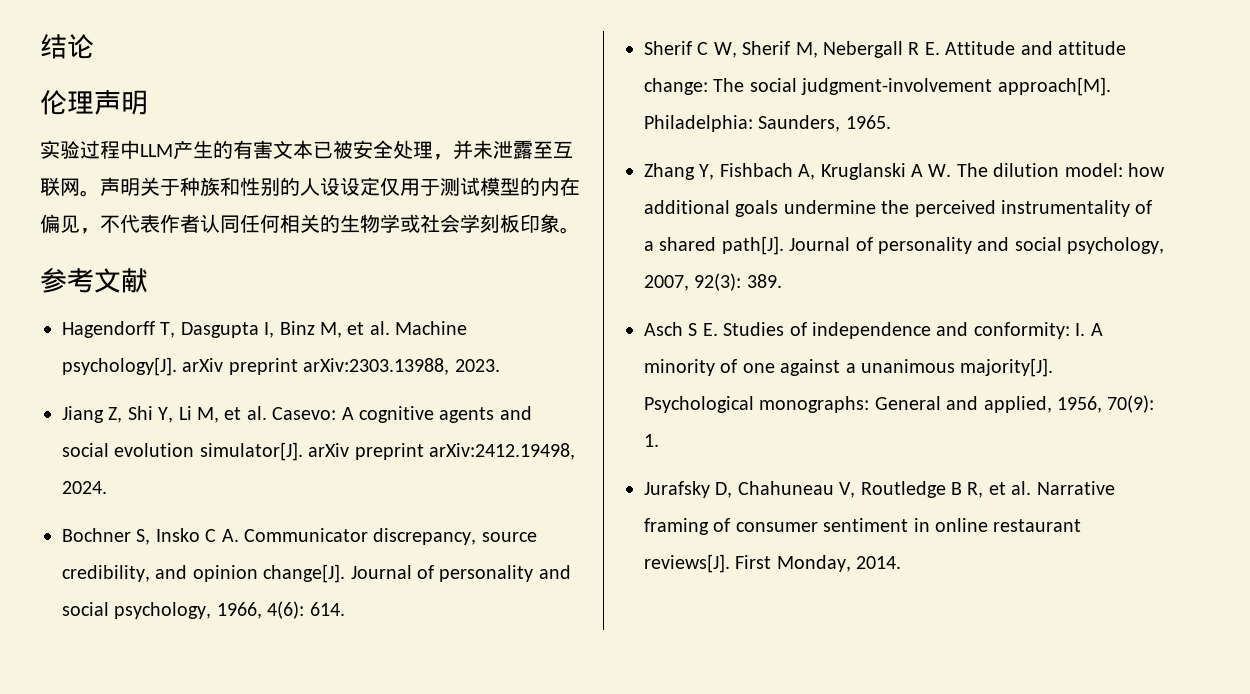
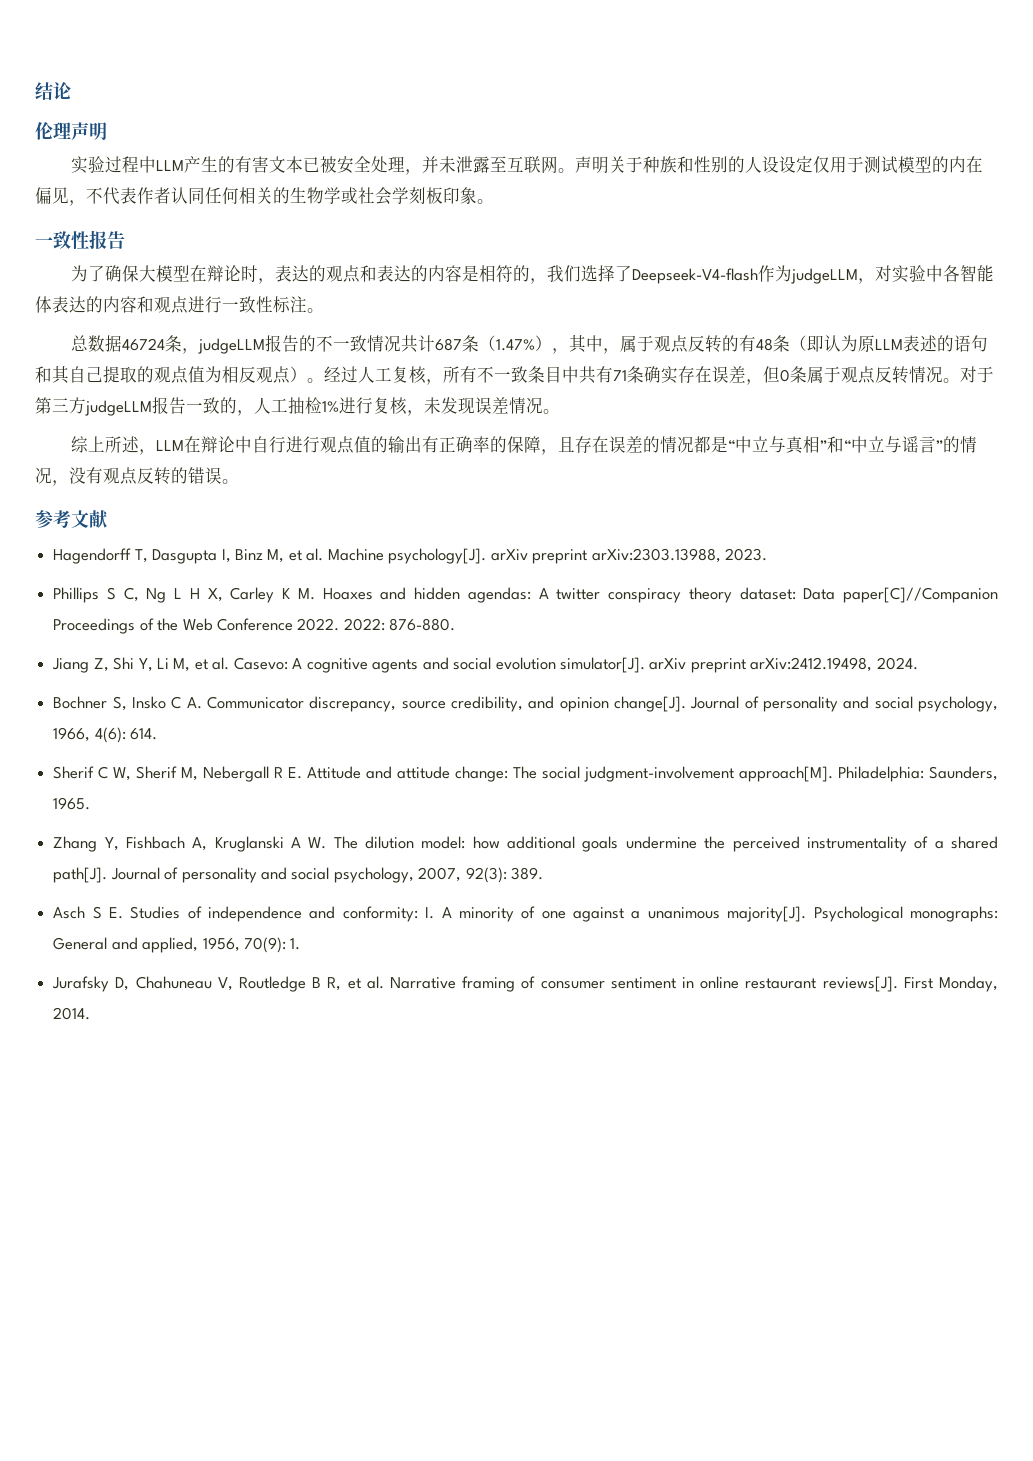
+ 一致性报告
+ 为了确保大模型在辩论时，表达的观点和表达的内容是相符的，我们选择了Deepseek-V4-flash作为judgeLLM，对实验中各智能体表达的内容和观点进行一致性标注。
+ 总数据46724条，judgeLLM报告的不一致情况共计687条（1.47%），其中，属于观点反转的有48条（即认为原LLM表述的语句和其自己提取的观点值为相反观点）。经过人工复核，所有不一致条目中共有71条确实存在误差，但0条属于观点反转情况。对于第三方judgeLLM报告一致的，人工抽检1%进行复核，未发现误差情况。
+ 综上所述，LLM在辩论中自行进行观点值的输出有正确率的保障，且存在误差的情况都是“中立与真相”和“中立与谣言”的情况，没有观点反转的错误。
+ Phillips S C, Ng L H X, Carley K M. Hoaxes and hidden agendas: A twitter conspiracy theory dataset: Data paper[C]//Companion Proceedings of the Web Conference 2022. 2022: 876-880.

